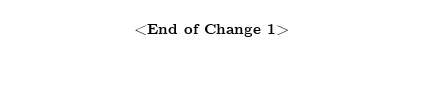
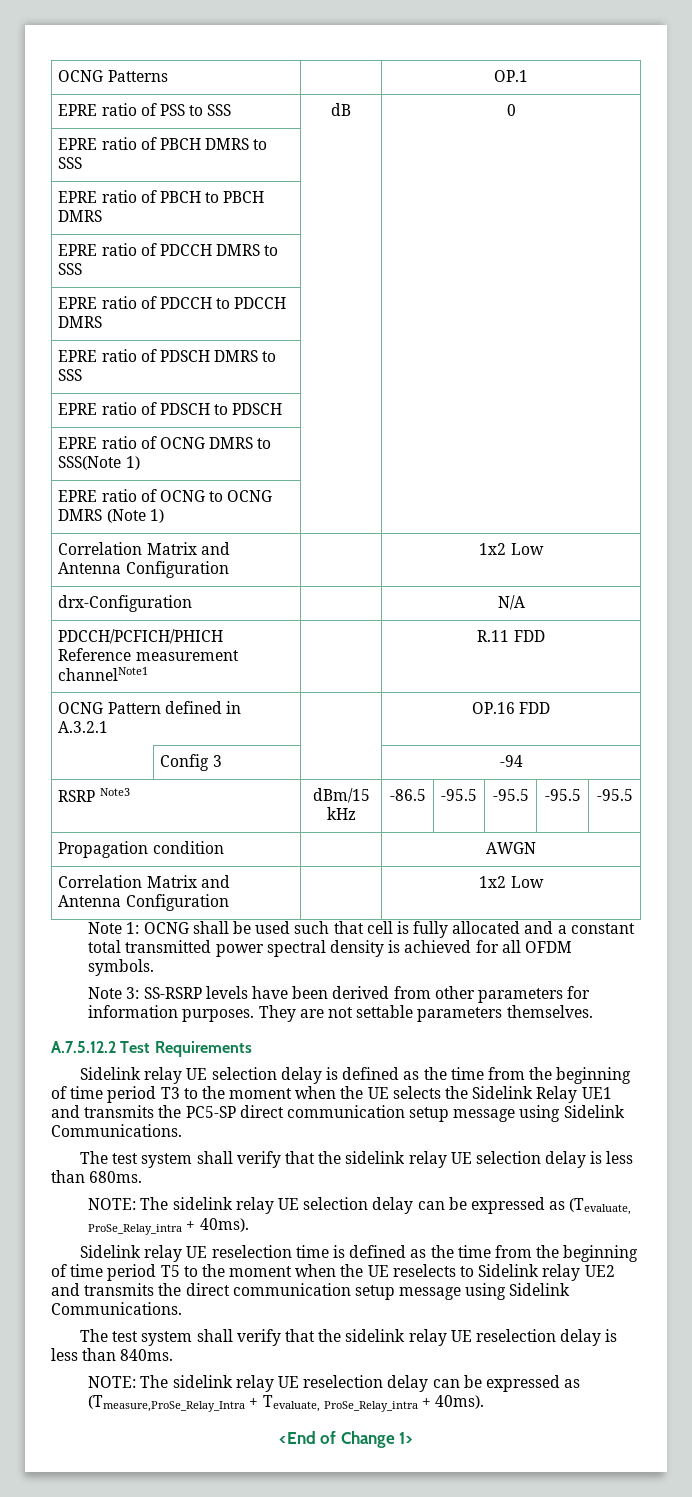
+ OCNG Patterns | | OP.1
+ EPRE ratio of PSS to SSS | dB | 0
+ EPRE ratio of PBCH DMRS to SSS | |
+ EPRE ratio of PBCH to PBCH DMRS | |
+ EPRE ratio of PDCCH DMRS to SSS | |
+ EPRE ratio of PDCCH to PDCCH DMRS | |
+ EPRE ratio of PDSCH DMRS to SSS | |
+ EPRE ratio of PDSCH to PDSCH | |
+ EPRE ratio of OCNG DMRS to SSS(Note 1) | |
+ EPRE ratio of OCNG to OCNG DMRS (Note 1) | |
+ Correlation Matrix and Antenna Configuration | | 1x2 Low
+ drx-Configuration | | N/A
+ PDCCH/PCFICH/PHICH Reference measurement channelNote1 | | R.11 FDD
+ OCNG Pattern defined in A.3.2.1 | | OP.16 FDD
+ | Config 3 | | -94
+ RSRP Note3 | dBm/15 kHz | -86.5 | -95.5 | -95.5 | -95.5 | -95.5
+ Propagation condition | | AWGN
+ Correlation Matrix and Antenna Configuration | | 1x2 Low
+ Note 1: OCNG shall be used such that cell is fully allocated and a constant total transmitted power spectral density is achieved for all OFDM symbols.
+ Note 3: SS-RSRP levels have been derived from other parameters for information purposes. They are not settable parameters themselves.
+ A.7.5.12.2 Test Requirements
+ Sidelink relay UE selection delay is defined as the time from the beginning of time period T3 to the moment when the UE selects the Sidelink Relay UE1 and transmits the PC5-SP direct communication setup message using Sidelink Communications.
+ The test system shall verify that the sidelink relay UE selection delay is less than 680ms.
+ NOTE: The sidelink relay UE selection delay can be expressed as (Tevaluate, ProSe_Relay_intra + 40ms).
+ Sidelink relay UE reselection time is defined as the time from the beginning of time period T5 to the moment when the UE reselects to Sidelink relay UE2 and transmits the direct communication setup message using Sidelink Communications.
+ The test system shall verify that the sidelink relay UE reselection delay is less than 840ms.
+ NOTE: The sidelink relay UE reselection delay can be expressed as (Tmeasure,ProSe_Relay_Intra + Tevaluate, ProSe_Relay_intra + 40ms).

